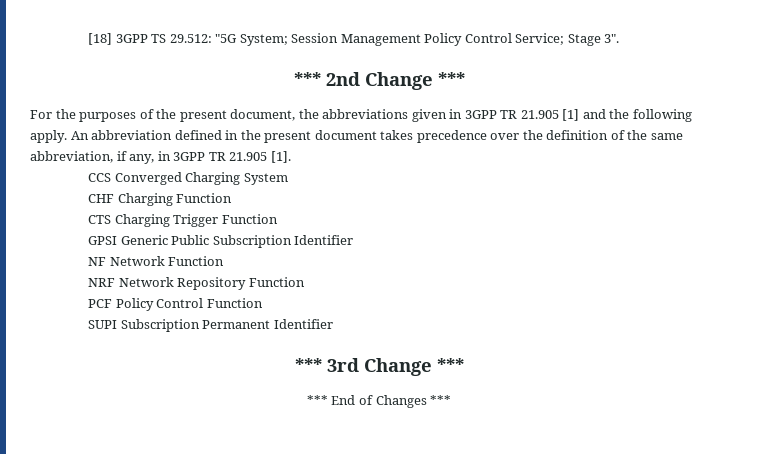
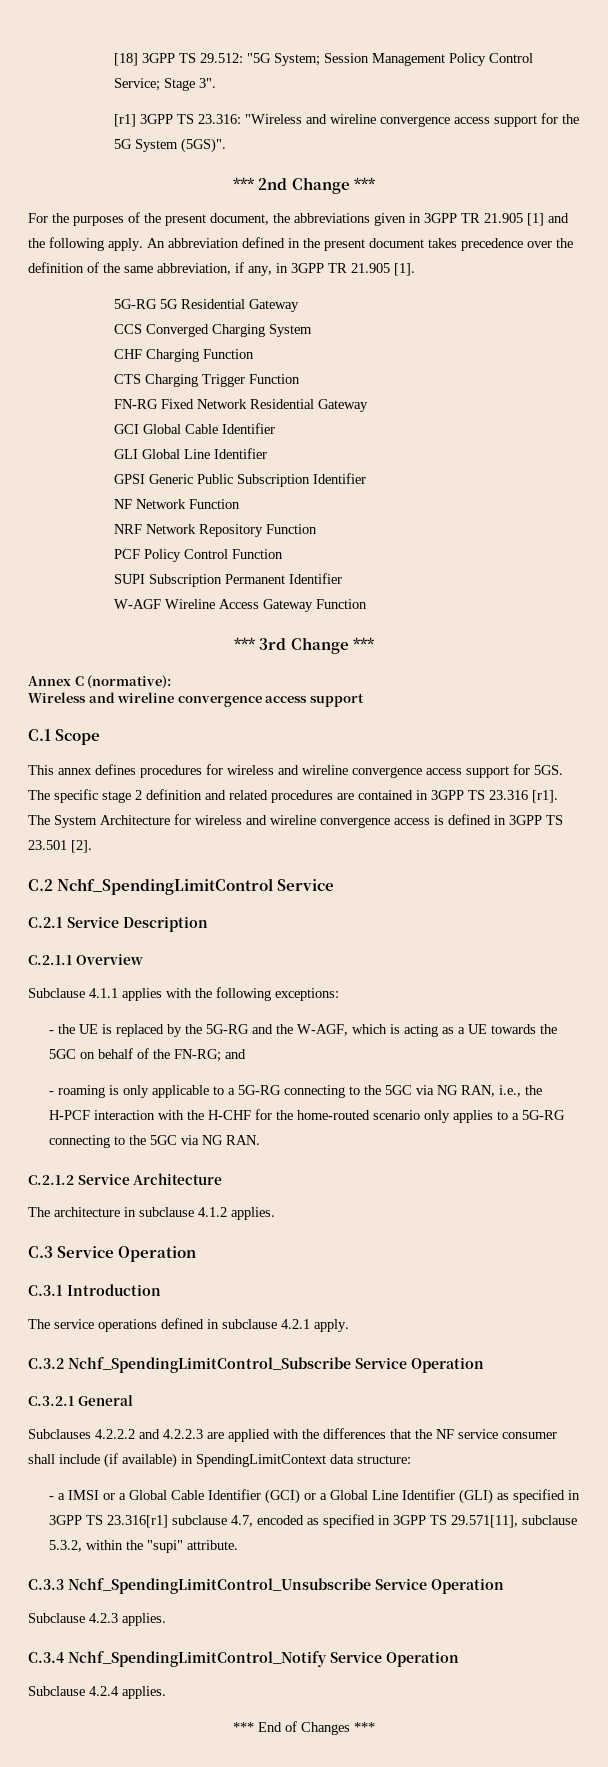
+ [r1] 3GPP TS 23.316: "Wireless and wireline convergence access support for the 5G System (5GS)".
+ 5G-RG 5G Residential Gateway
+ FN-RG Fixed Network Residential Gateway
+ GCI Global Cable Identifier
+ GLI Global Line Identifier
+ W-AGF Wireline Access Gateway Function
+ Annex C (normative):
+ Wireless and wireline convergence access support
+ C.1 Scope
+ This annex defines procedures for wireless and wireline convergence access support for 5GS. The specific stage 2 definition and related procedures are contained in 3GPP TS 23.316 [r1]. The System Architecture for wireless and wireline convergence access is defined in 3GPP TS 23.501 [2].
+ C.2 Nchf_SpendingLimitControl Service
+ C.2.1 Service Description
+ C.2.1.1 Overview
+ Subclause 4.1.1 applies with the following exceptions:
+ - the UE is replaced by the 5G-RG and the W-AGF, which is acting as a UE towards the 5GC on behalf of the FN-RG; and
+ - roaming is only applicable to a 5G-RG connecting to the 5GC via NG RAN, i.e., the H-PCF interaction with the H-CHF for the home-routed scenario only applies to a 5G-RG connecting to the 5GC via NG RAN.
+ C.2.1.2 Service Architecture
+ The architecture in subclause 4.1.2 applies.
+ C.3 Service Operation
+ C.3.1 Introduction
+ The service operations defined in subclause 4.2.1 apply.
+ C.3.2 Nchf_SpendingLimitControl_Subscribe Service Operation
+ C.3.2.1 General
+ Subclauses 4.2.2.2 and 4.2.2.3 are applied with the differences that the NF service consumer shall include (if available) in SpendingLimitContext data structure:
+ - a IMSI or a Global Cable Identifier (GCI) or a Global Line Identifier (GLI) as specified in 3GPP TS 23.316[r1] subclause 4.7, encoded as specified in 3GPP TS 29.571[11], subclause 5.3.2, within the "supi" attribute.
+ C.3.3 Nchf_SpendingLimitControl_Unsubscribe Service Operation
+ Subclause 4.2.3 applies.
+ C.3.4 Nchf_SpendingLimitControl_Notify Service Operation
+ Subclause 4.2.4 applies.

